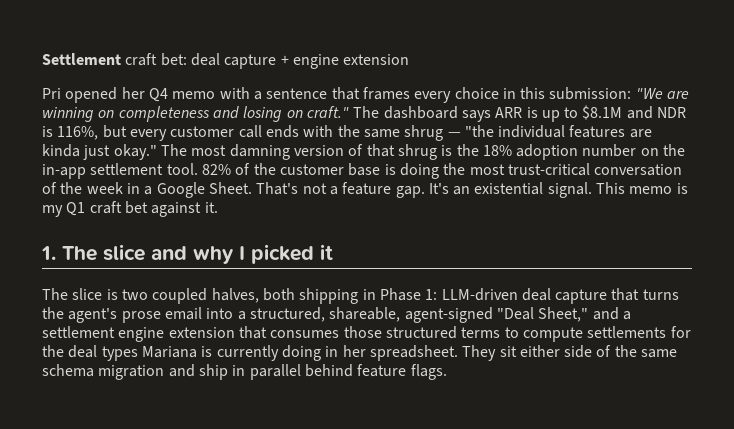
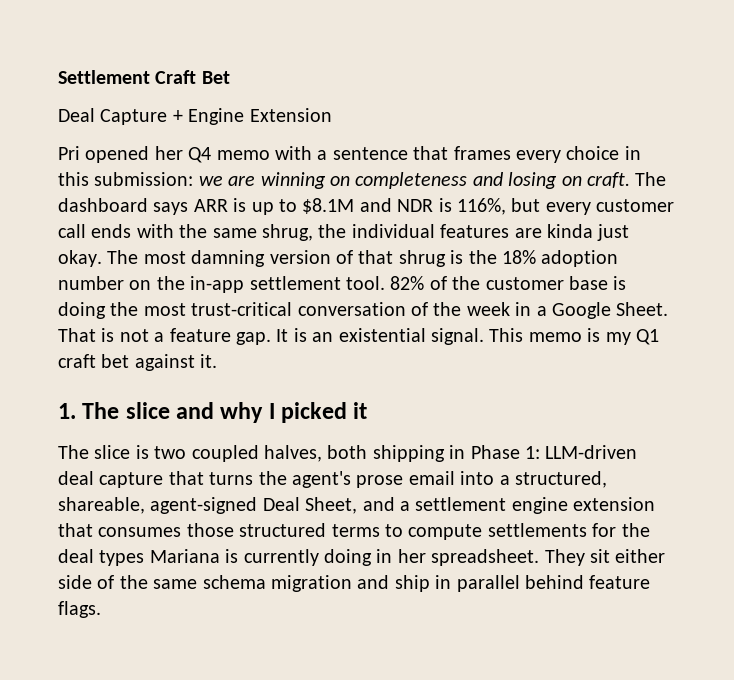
- Settlement craft bet: deal capture + engine extension
+ Settlement Craft Bet
+ Deal Capture + Engine Extension
- Pri opened her Q4 memo with a sentence that frames every choice in this submission: "We are winning on completeness and losing on craft."
+ Pri opened her Q4 memo with a sentence that frames every choice in this submission: we are winning on completeness and losing on craft.
- The dashboard says ARR is up to $8.1M and NDR is 116%, but every customer call ends with the same shrug — "the individual features are kinda just okay."
+ The dashboard says ARR is up to $8.1M and NDR is 116%, but every customer call ends with the same shrug, the individual features are kinda just okay.
- That's not a feature gap.
+ That is not a feature gap.
- It's an existential signal.
+ It is an existential signal.
- The slice is two coupled halves, both shipping in Phase 1: LLM-driven deal capture that turns the agent's prose email into a structured, shareable, agent-signed "Deal Sheet," and a settlement engine extension that consumes those structured terms to compute settlements for the deal types Mariana is currently doing in her spreadsheet.
+ The slice is two coupled halves, both shipping in Phase 1: LLM-driven deal capture that turns the agent's prose email into a structured, shareable, agent-signed Deal Sheet, and a settlement engine extension that consumes those structured terms to compute settlements for the deal types Mariana is currently doing in her spreadsheet.

